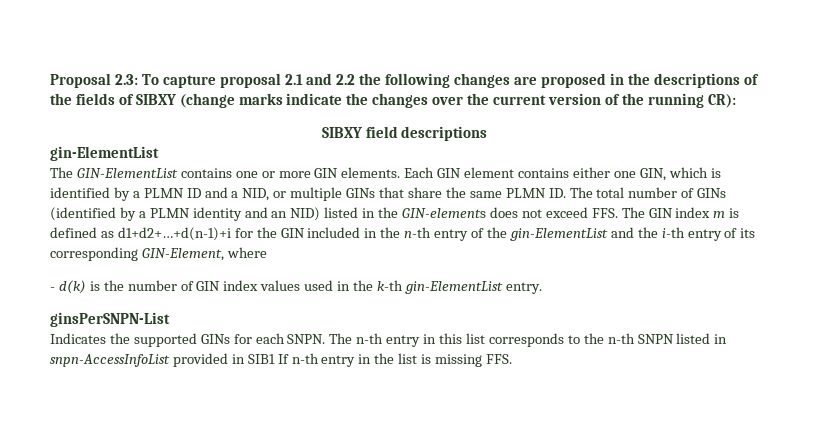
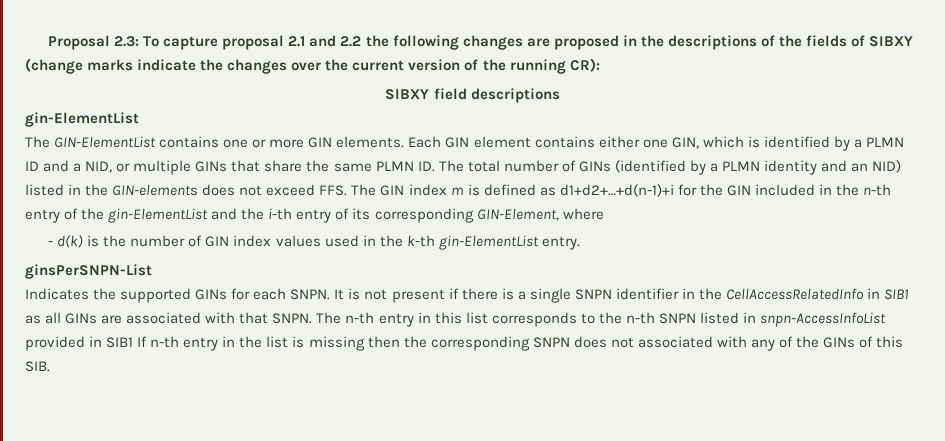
+ It is not present if there is a single SNPN identifier in the CellAccessRelatedInfo in SIB1 as all GINs are associated with that SNPN.
- The n-th entry in this list corresponds to the n-th SNPN listed in snpn-AccessInfoList provided in SIB1 If n-th entry in the list is missing FFS.
+ The n-th entry in this list corresponds to the n-th SNPN listed in snpn-AccessInfoList provided in SIB1 If n-th entry in the list is missing then the corresponding SNPN does not associated with any of the GINs of this SIB.

